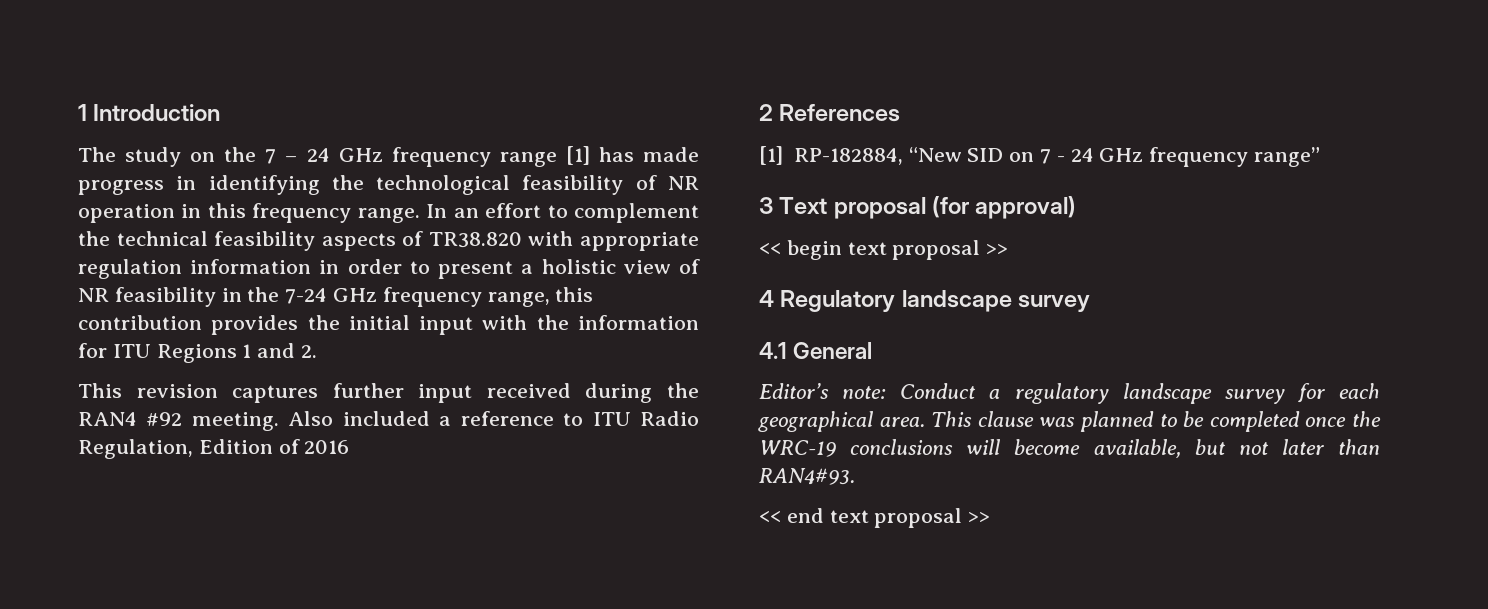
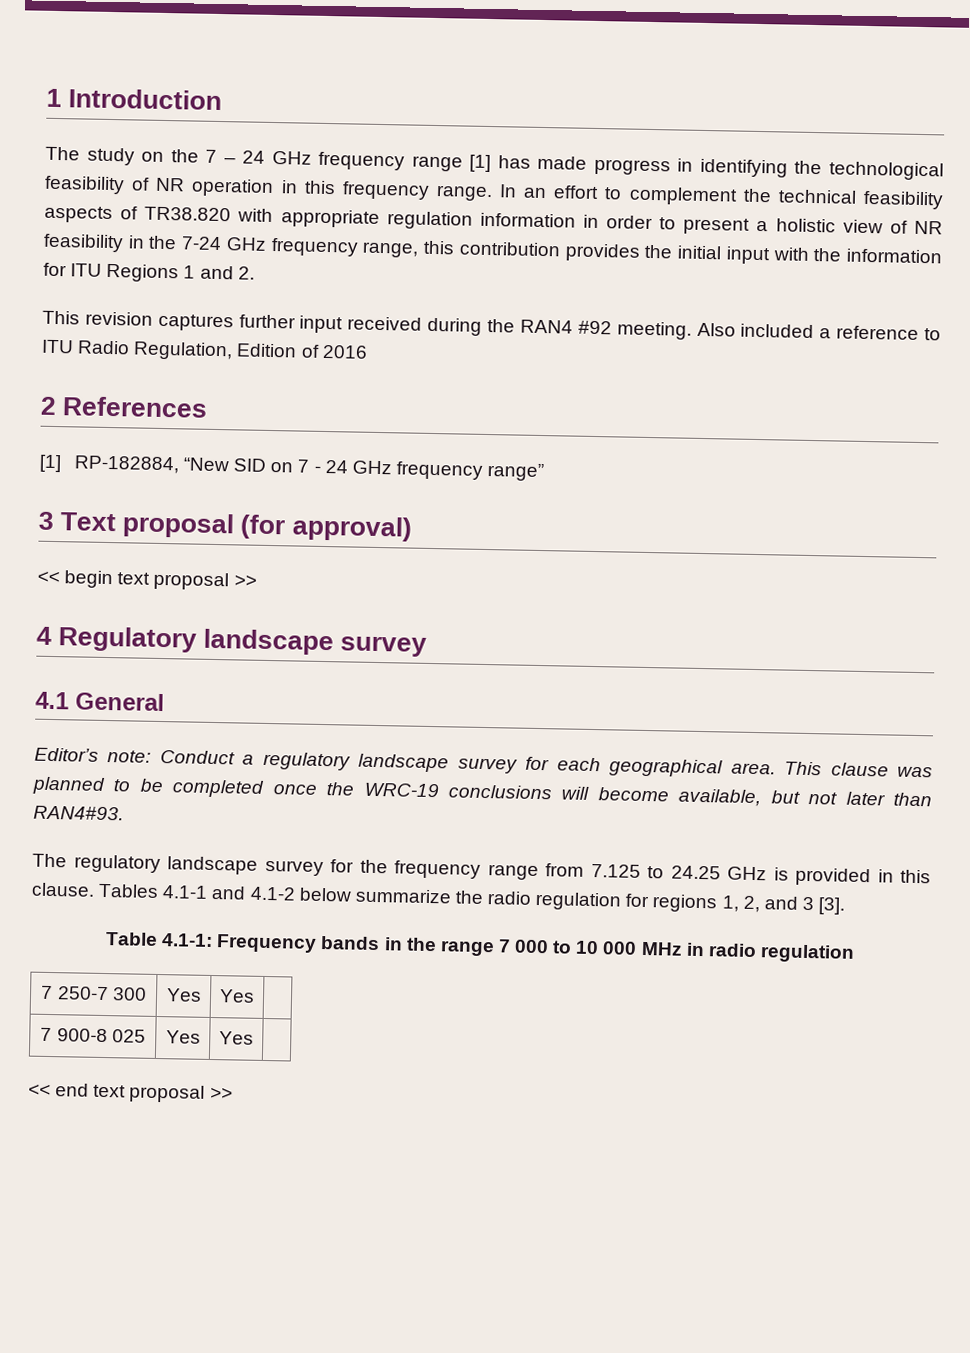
+ The regulatory landscape survey for the frequency range from 7.125 to 24.25 GHz is provided in this clause. Tables 4.1-1 and 4.1-2 below summarize the radio regulation for regions 1, 2, and 3 [3].
+ Table 4.1-1: Frequency bands in the range 7 000 to 10 000 MHz in radio regulation
+ 7 250-7 300 | Yes | Yes |
+ 7 900-8 025 | Yes | Yes |

